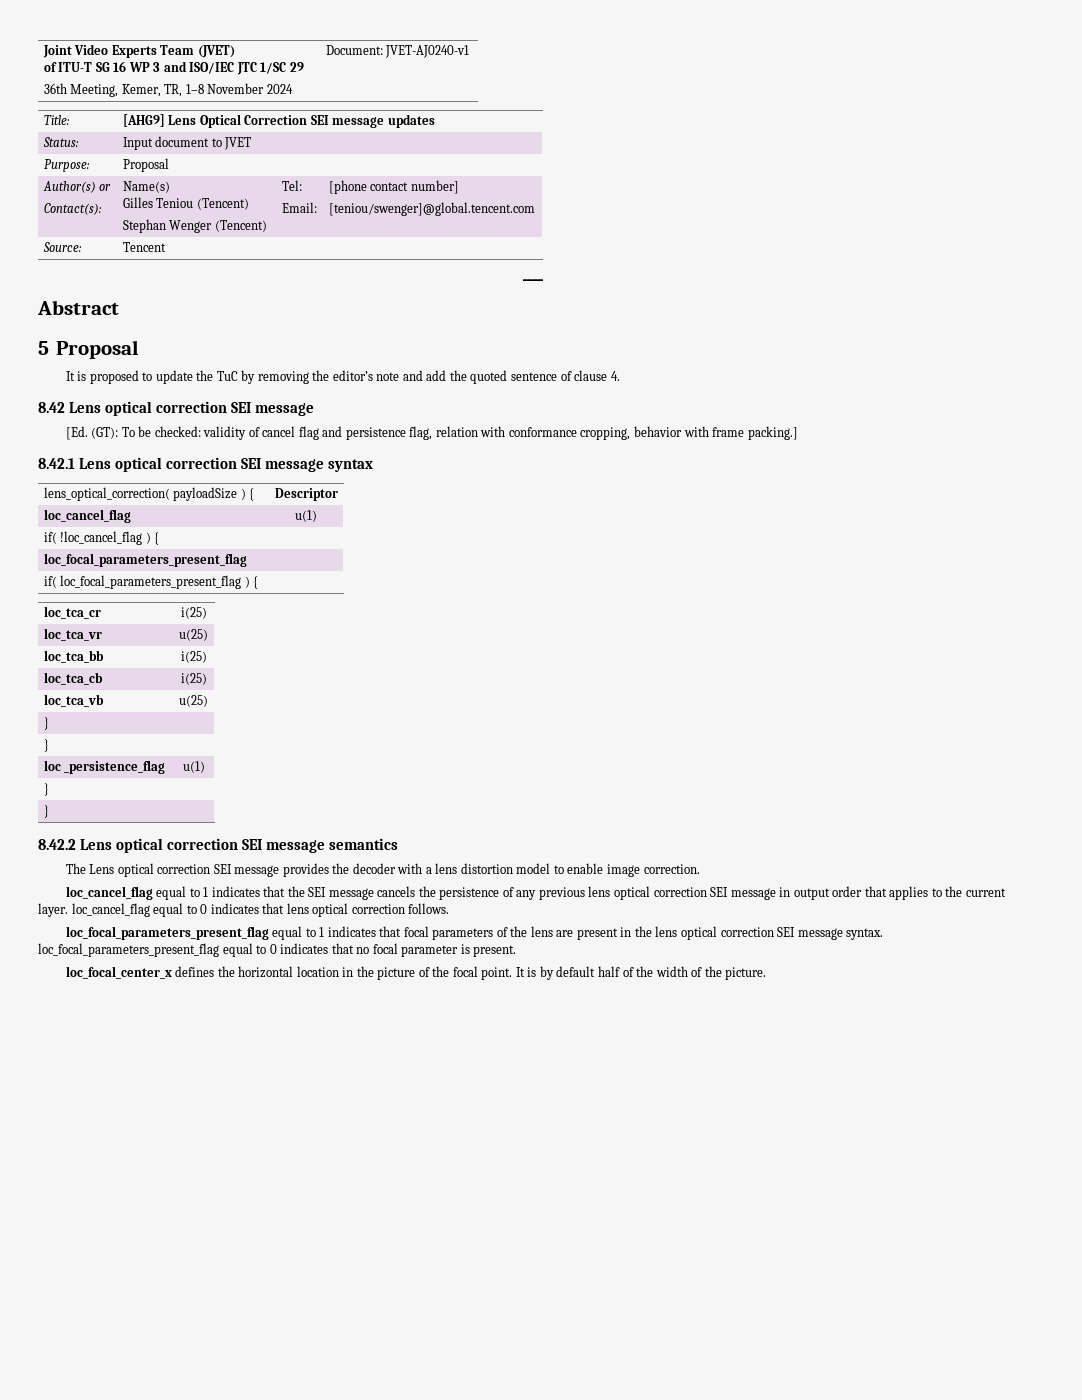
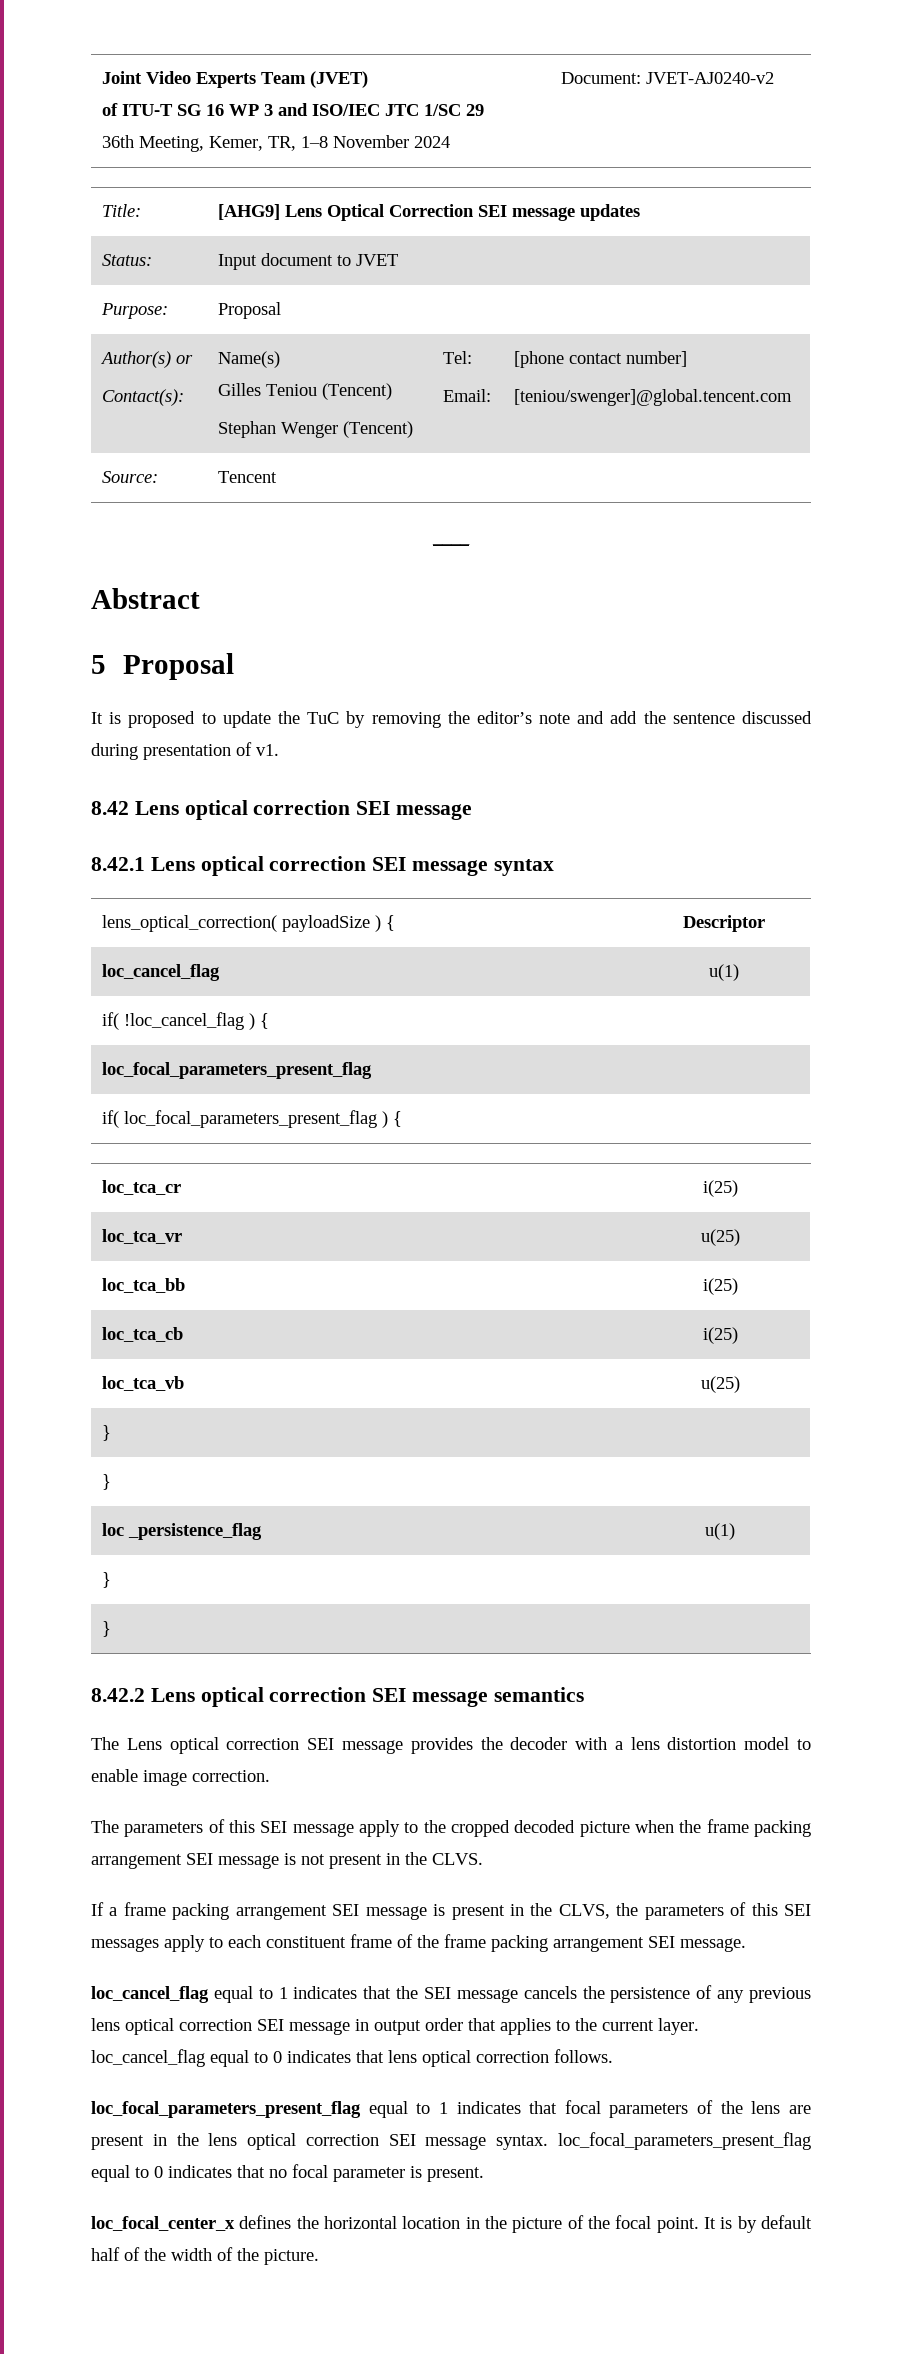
  Joint Video Experts Team (JVET)
  of ITU-T SG 16 WP 3 and ISO/IEC JTC 1/SC 29
- 36th Meeting, Kemer, TR, 1–8 November 2024 | Document: JVET-AJ0240-v1
+ 36th Meeting, Kemer, TR, 1–8 November 2024 | Document: JVET-AJ0240-v2
- It is proposed to update the TuC by removing the editor’s note and add the quoted sentence of clause 4.
+ It is proposed to update the TuC by removing the editor’s note and add the sentence discussed during presentation of v1.
- [Ed. (GT): To be checked: validity of cancel flag and persistence flag, relation with conformance cropping, behavior with frame packing.]
+ The parameters of this SEI message apply to the cropped decoded picture when the frame packing arrangement SEI message is not present in the CLVS.
+ If a frame packing arrangement SEI message is present in the CLVS, the parameters of this SEI messages apply to each constituent frame of the frame packing arrangement SEI message.

